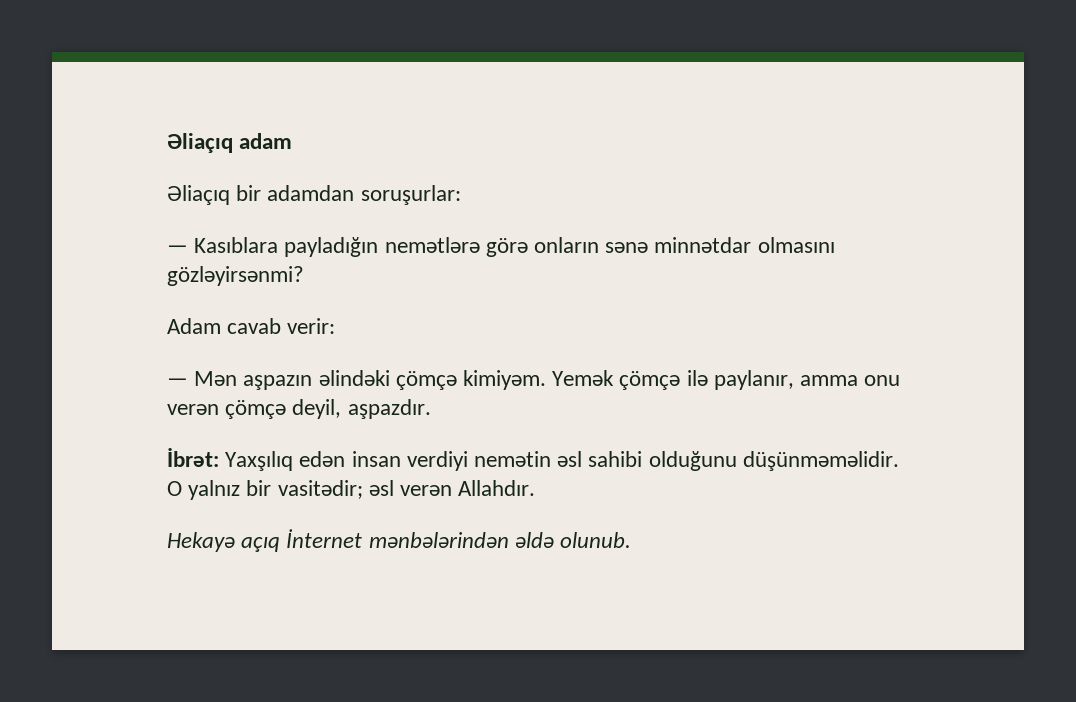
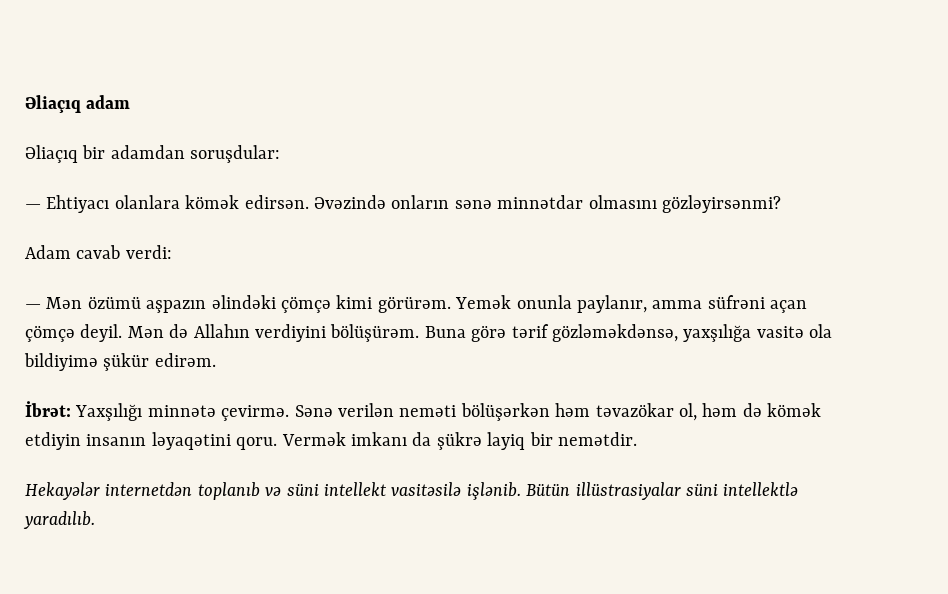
- Əliaçıq bir adamdan soruşurlar:
- — Kasıblara payladığın nemətlərə görə onların sənə minnətdar olmasını gözləyirsənmi?
+ Əliaçıq bir adamdan soruşdular:
+ — Ehtiyacı olanlara kömək edirsən. Əvəzində onların sənə minnətdar olmasını gözləyirsənmi?
- Adam cavab verir:
+ Adam cavab verdi:
- — Mən aşpazın əlindəki çömçə kimiyəm. Yemək çömçə ilə paylanır, amma onu verən çömçə deyil, aşpazdır.
- İbrət: Yaxşılıq edən insan verdiyi nemətin əsl sahibi olduğunu düşünməməlidir. O yalnız bir vasitədir; əsl verən Allahdır.
- Hekayə açıq İnternet mənbələrindən əldə olunub.
+ — Mən özümü aşpazın əlindəki çömçə kimi görürəm. Yemək onunla paylanır, amma süfrəni açan çömçə deyil. Mən də Allahın verdiyini bölüşürəm. Buna görə tərif gözləməkdənsə, yaxşılığa vasitə ola bildiyimə şükür edirəm.
+ İbrət: Yaxşılığı minnətə çevirmə. Sənə verilən neməti bölüşərkən həm təvazökar ol, həm də kömək etdiyin insanın ləyaqətini qoru. Vermək imkanı da şükrə layiq bir nemətdir.
+ Hekayələr internetdən toplanıb və süni intellekt vasitəsilə işlənib. Bütün illüstrasiyalar süni intellektlə yaradılıb.

